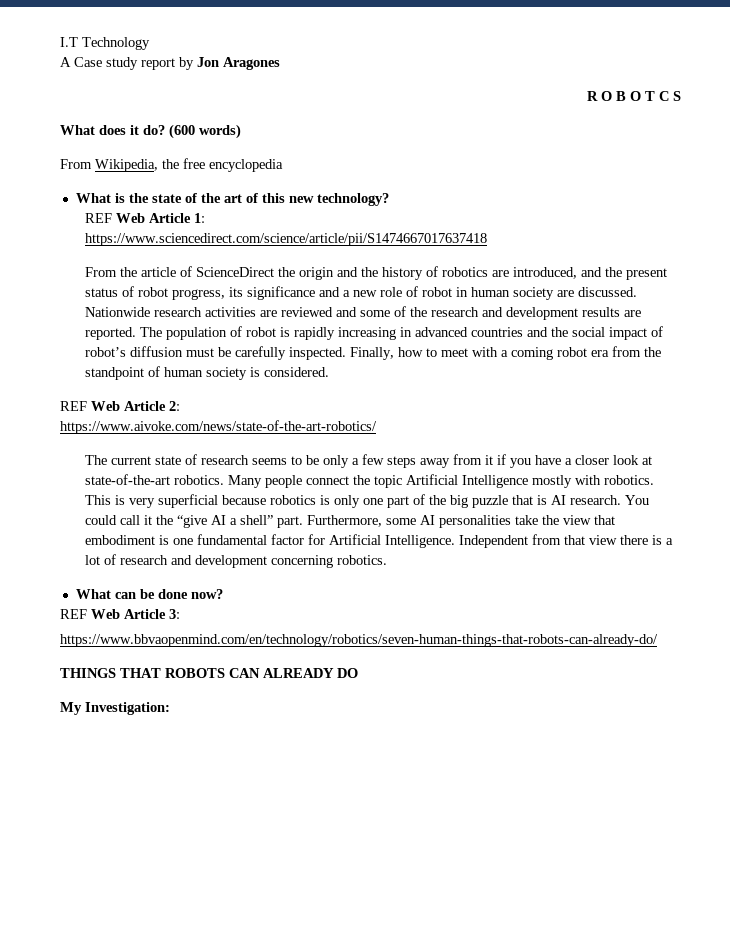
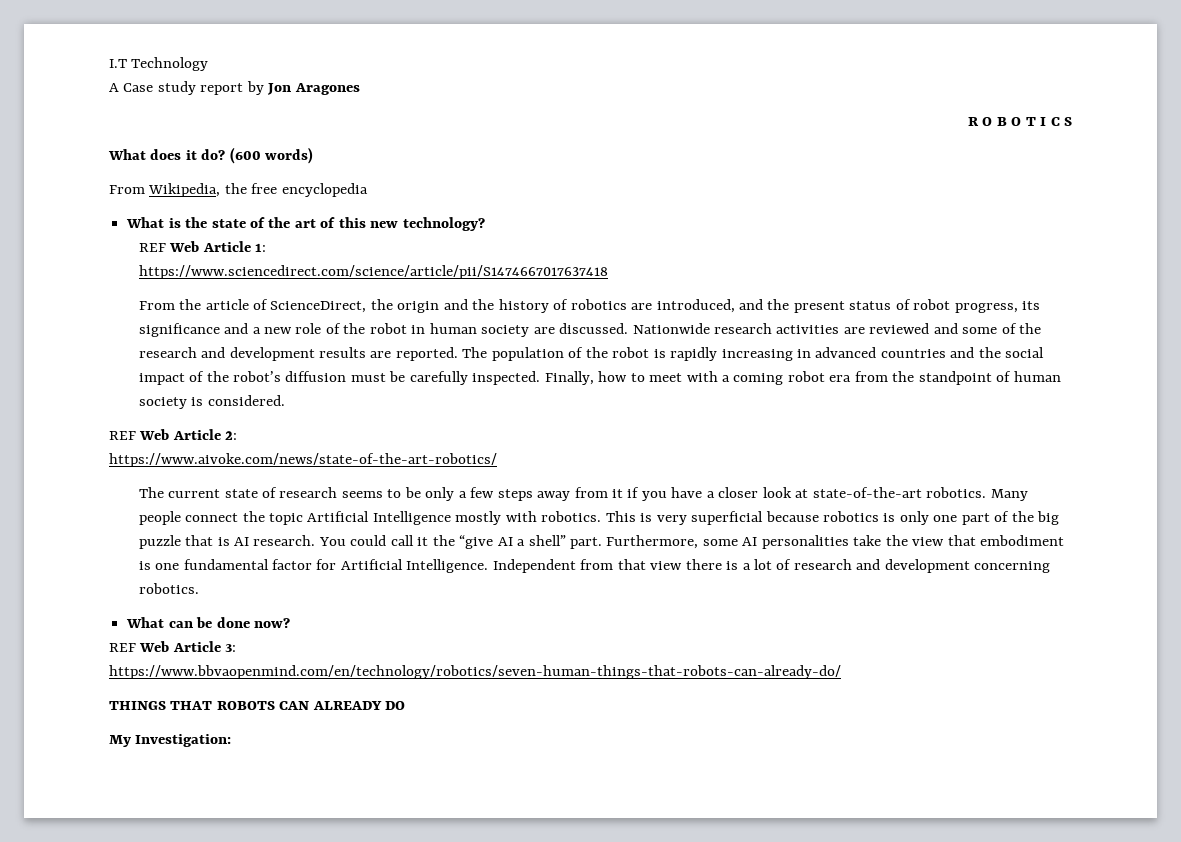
- R O B O T C S
+ R O B O T I C S
- From the article of ScienceDirect the origin and the history of robotics are introduced, and the present status of robot progress, its significance and a new role of robot in human society are discussed.
+ From the article of ScienceDirect, the origin and the history of robotics are introduced, and the present status of robot progress, its significance and a new role of the robot in human society are discussed.
- The population of robot is rapidly increasing in advanced countries and the social impact of robot’s diffusion must be carefully inspected.
+ The population of the robot is rapidly increasing in advanced countries and the social impact of the robot’s diffusion must be carefully inspected.

